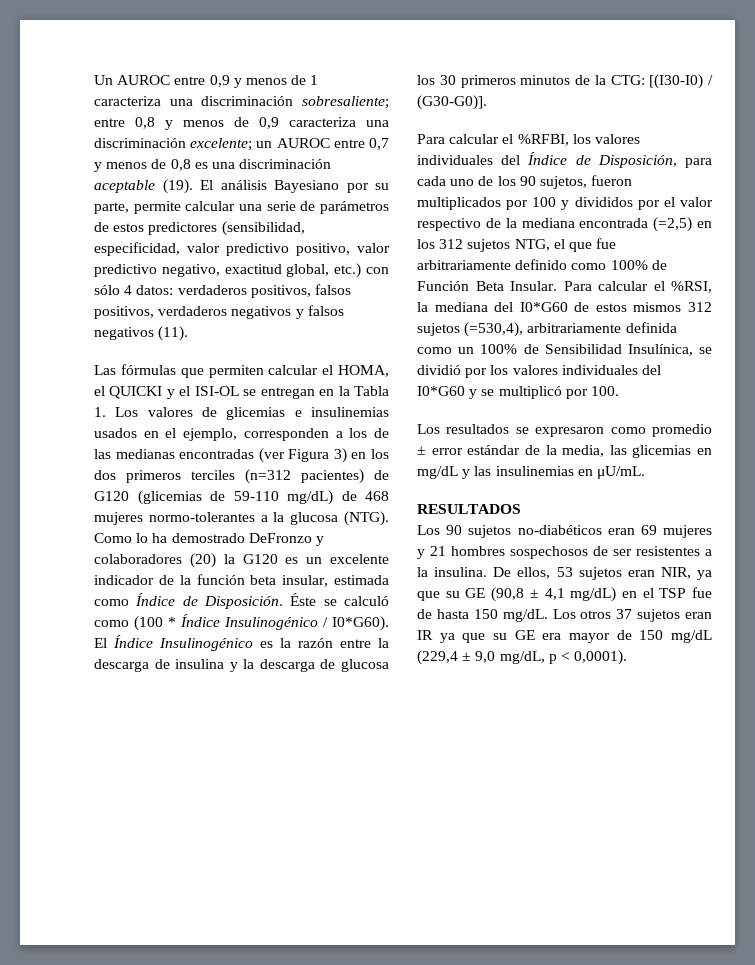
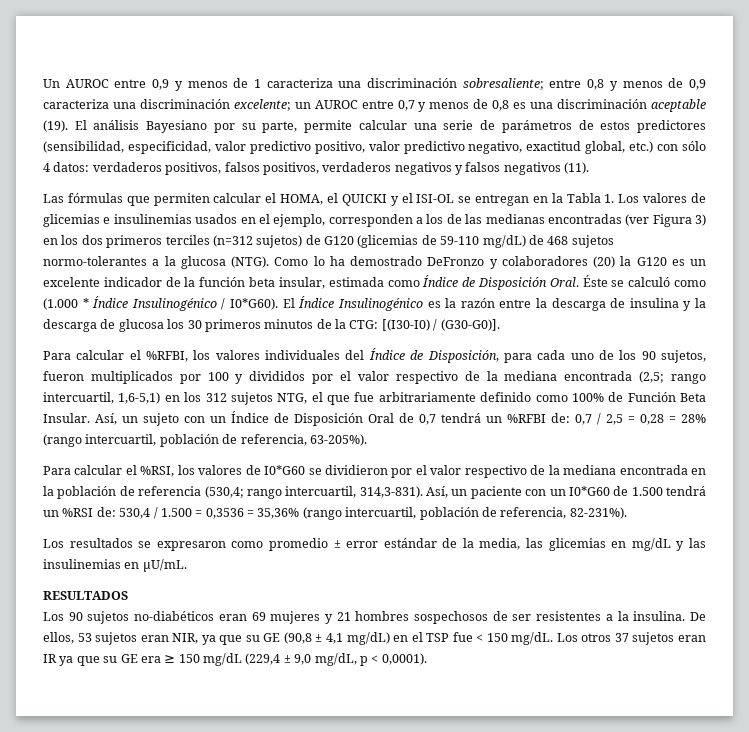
- Las fórmulas que permiten calcular el HOMA, el QUICKI y el ISI-OL se entregan en la Tabla 1. Los valores de glicemias e insulinemias usados en el ejemplo, corresponden a los de las medianas encontradas (ver Figura 3) en los dos primeros terciles (n=312 pacientes) de G120 (glicemias de 59-110 mg/dL) de 468 mujeres normo-tolerantes a la glucosa (NTG).
+ Las fórmulas que permiten calcular el HOMA, el QUICKI y el ISI-OL se entregan en la Tabla 1. Los valores de glicemias e insulinemias usados en el ejemplo, corresponden a los de las medianas encontradas (ver Figura 3) en los dos primeros terciles (n=312 sujetos) de G120 (glicemias de 59-110 mg/dL) de 468 sujetos normo-tolerantes a la glucosa (NTG).
- Como lo ha demostrado DeFronzo y colaboradores (20) la G120 es un excelente indicador de la función beta insular, estimada como Índice de Disposición.
+ Como lo ha demostrado DeFronzo y colaboradores (20) la G120 es un excelente indicador de la función beta insular, estimada como Índice de Disposición Oral.
- Éste se calculó como (100 * Índice Insulinogénico / I0*G60).
+ Éste se calculó como (1.000 * Índice Insulinogénico / I0*G60).
- Para calcular el %RFBI, los valores individuales del Índice de Disposición, para cada uno de los 90 sujetos, fueron multiplicados por 100 y divididos por el valor respectivo de la mediana encontrada (=2,5) en los 312 sujetos NTG, el que fue arbitrariamente definido como 100% de Función Beta Insular.
+ Para calcular el %RFBI, los valores individuales del Índice de Disposición, para cada uno de los 90 sujetos, fueron multiplicados por 100 y divididos por el valor respectivo de la mediana encontrada (2,5; rango intercuartil, 1,6-5,1) en los 312 sujetos NTG, el que fue arbitrariamente definido como 100% de Función Beta Insular.
- Para calcular el %RSI, la mediana del I0*G60 de estos mismos 312 sujetos (=530,4), arbitrariamente definida como un 100% de Sensibilidad Insulínica, se dividió por los valores individuales del I0*G60 y se multiplicó por 100.
+ Así, un sujeto con un Índice de Disposición Oral de 0,7 tendrá un %RFBI de: 0,7 / 2,5 = 0,28 = 28% (rango intercuartil, población de referencia, 63-205%).
+ Para calcular el %RSI, los valores de I0*G60 se dividieron por el valor respectivo de la mediana encontrada en la población de referencia (530,4; rango intercuartil, 314,3-831). Así, un paciente con un I0*G60 de 1.500 tendrá un %RSI de: 530,4 / 1.500 = 0,3536 = 35,36% (rango intercuartil, población de referencia, 82-231%).
- De ellos, 53 sujetos eran NIR, ya que su GE (90,8 ± 4,1 mg/dL) en el TSP fue de hasta 150 mg/dL.
+ De ellos, 53 sujetos eran NIR, ya que su GE (90,8 ± 4,1 mg/dL) en el TSP fue < 150 mg/dL.
- Los otros 37 sujetos eran IR ya que su GE era mayor de 150 mg/dL (229,4 ± 9,0 mg/dL, p < 0,0001).
+ Los otros 37 sujetos eran IR ya que su GE era ≥ 150 mg/dL (229,4 ± 9,0 mg/dL, p < 0,0001).

